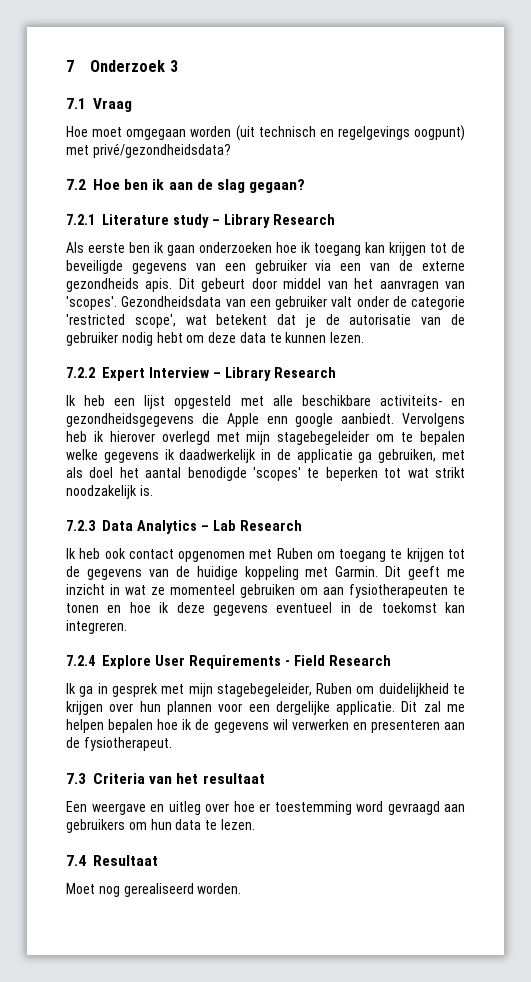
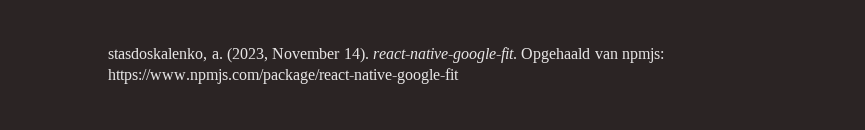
- 7 Onderzoek 3
- 7.1 Vraag
- Hoe moet omgegaan worden (uit technisch en regelgevings oogpunt) met privé/gezondheidsdata?
- 7.2 Hoe ben ik aan de slag gegaan?
- 7.2.1 Literature study – Library Research
- Als eerste ben ik gaan onderzoeken hoe ik toegang kan krijgen tot de beveiligde gegevens van een gebruiker via een van de externe gezondheids apis. Dit gebeurt door middel van het aanvragen van 'scopes'. Gezondheidsdata van een gebruiker valt onder de categorie 'restricted scope', wat betekent dat je de autorisatie van de gebruiker nodig hebt om deze data te kunnen lezen.
- 7.2.2 Expert Interview – Library Research
- Ik heb een lijst opgesteld met alle beschikbare activiteits- en gezondheidsgegevens die Apple enn google aanbiedt. Vervolgens heb ik hierover overlegd met mijn stagebegeleider om te bepalen welke gegevens ik daadwerkelijk in de applicatie ga gebruiken, met als doel het aantal benodigde 'scopes' te beperken tot wat strikt noodzakelijk is.
- 7.2.3 Data Analytics – Lab Research
- Ik heb ook contact opgenomen met Ruben om toegang te krijgen tot de gegevens van de huidige koppeling met Garmin. Dit geeft me inzicht in wat ze momenteel gebruiken om aan fysiotherapeuten te tonen en hoe ik deze gegevens eventueel in de toekomst kan integreren.
- 7.2.4 Explore User Requirements - Field Research
- Ik ga in gesprek met mijn stagebegeleider, Ruben om duidelijkheid te krijgen over hun plannen voor een dergelijke applicatie. Dit zal me helpen bepalen hoe ik de gegevens wil verwerken en presenteren aan de fysiotherapeut.
- 7.3 Criteria van het resultaat
- Een weergave en uitleg over hoe er toestemming word gevraagd aan gebruikers om hun data te lezen.
- 7.4 Resultaat
- Moet nog gerealiseerd worden.
+ stasdoskalenko, a. (2023, November 14). react-native-google-fit. Opgehaald van npmjs: https://www.npmjs.com/package/react-native-google-fit

